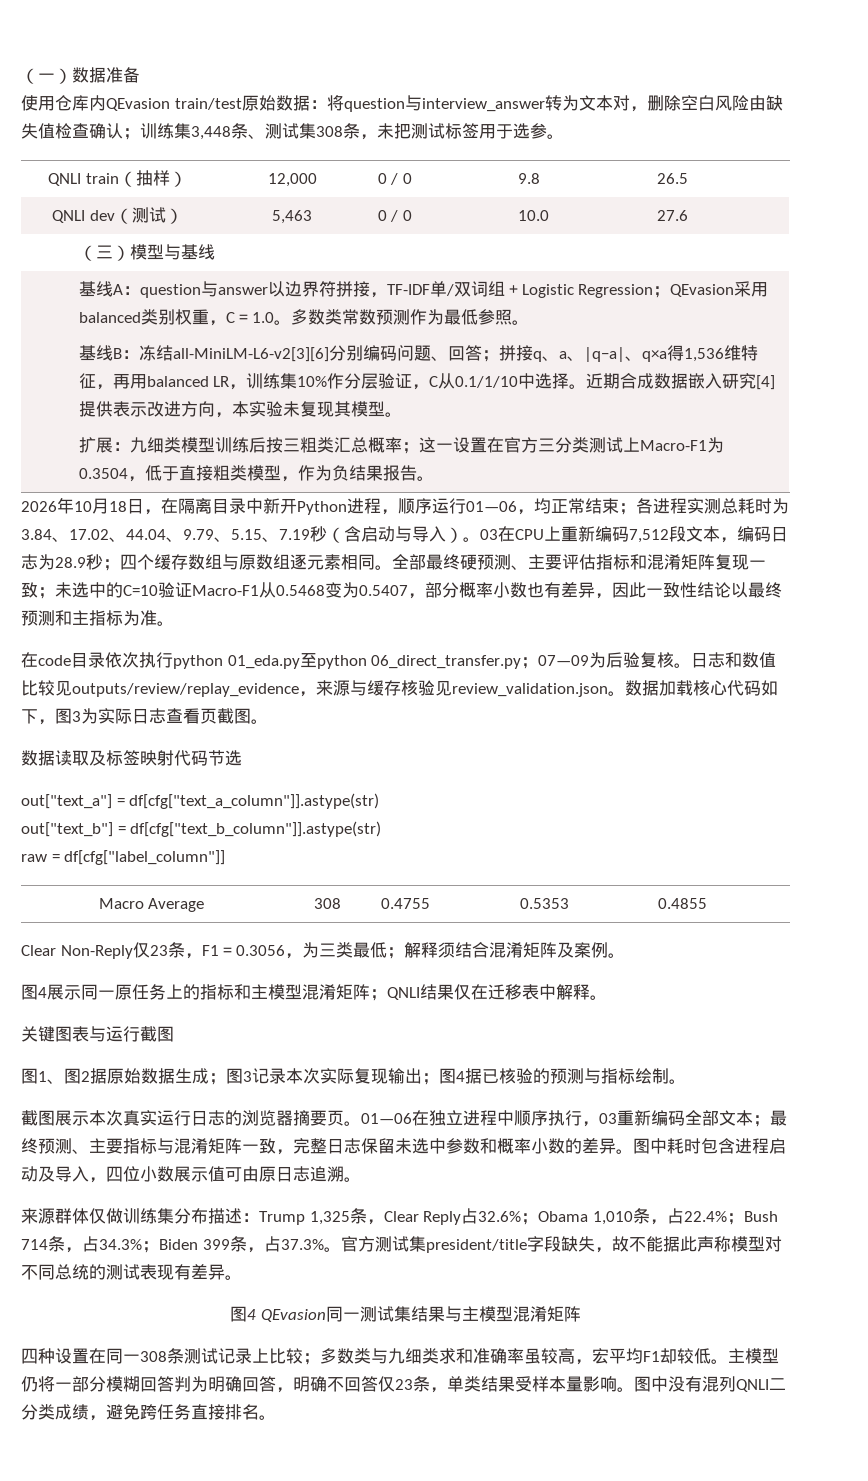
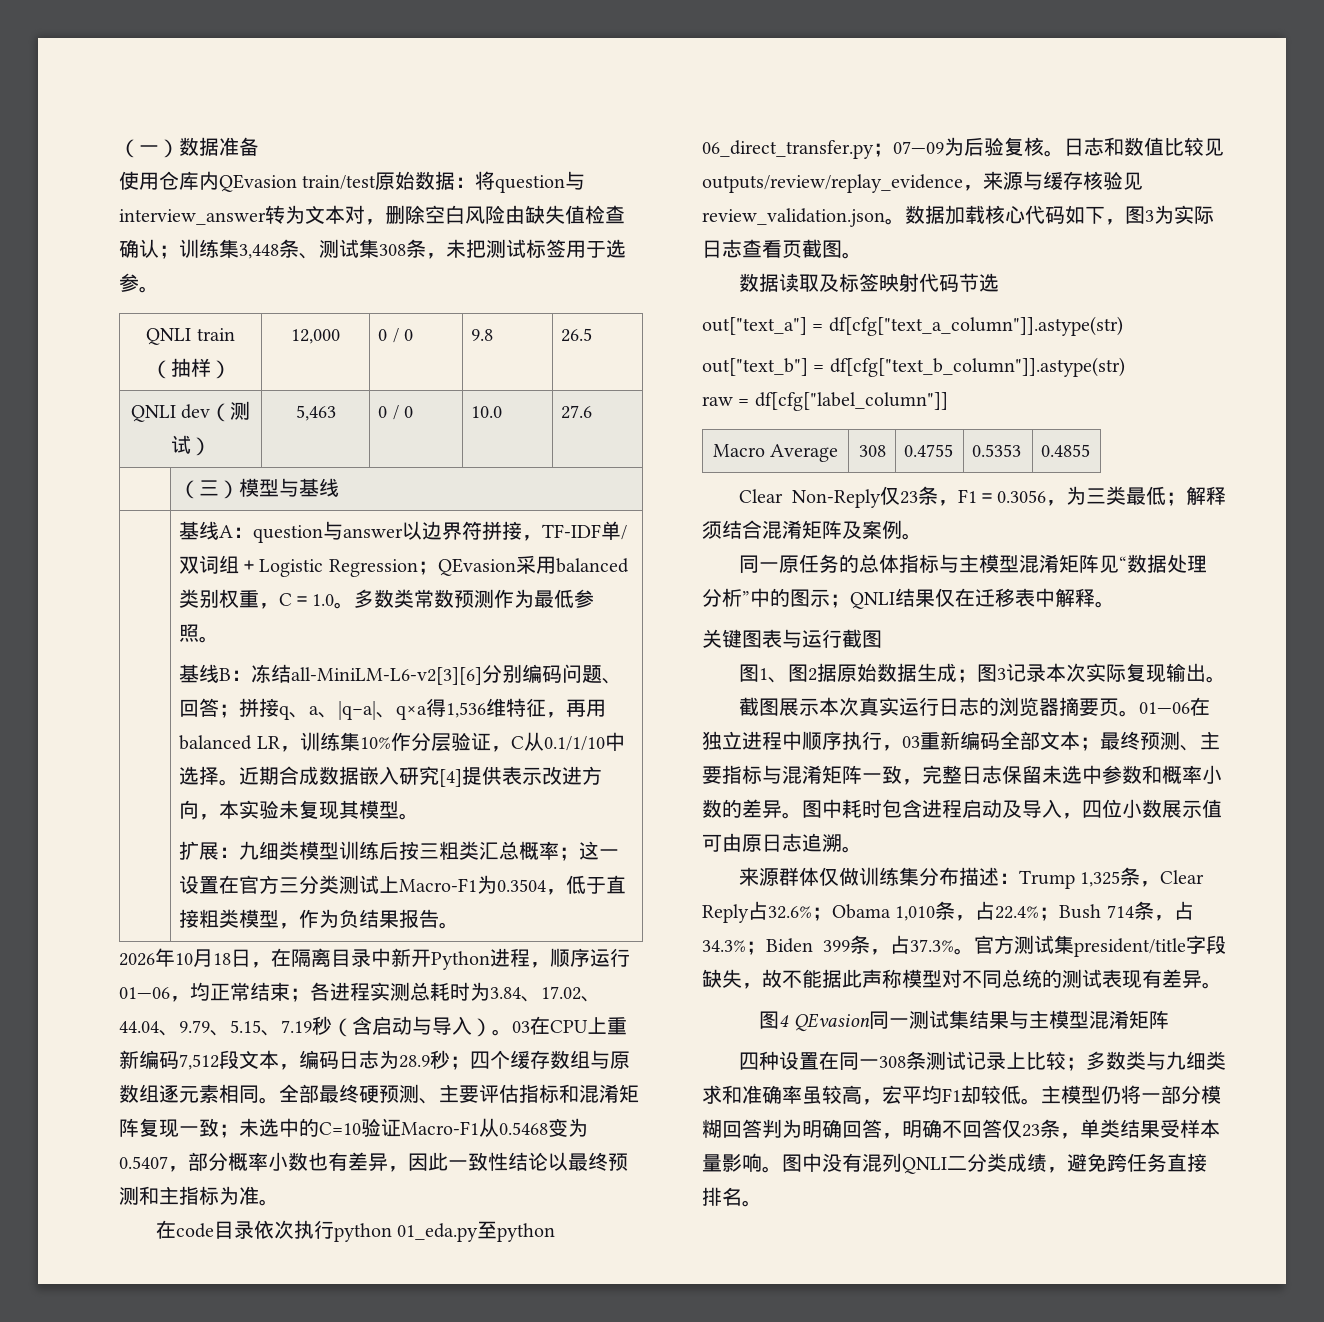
- 图4展示同一原任务上的指标和主模型混淆矩阵；QNLI结果仅在迁移表中解释。
+ 同一原任务的总体指标与主模型混淆矩阵见“数据处理分析”中的图示；QNLI结果仅在迁移表中解释。
- 图1、图2据原始数据生成；图3记录本次实际复现输出；图4据已核验的预测与指标绘制。
+ 图1、图2据原始数据生成；图3记录本次实际复现输出。

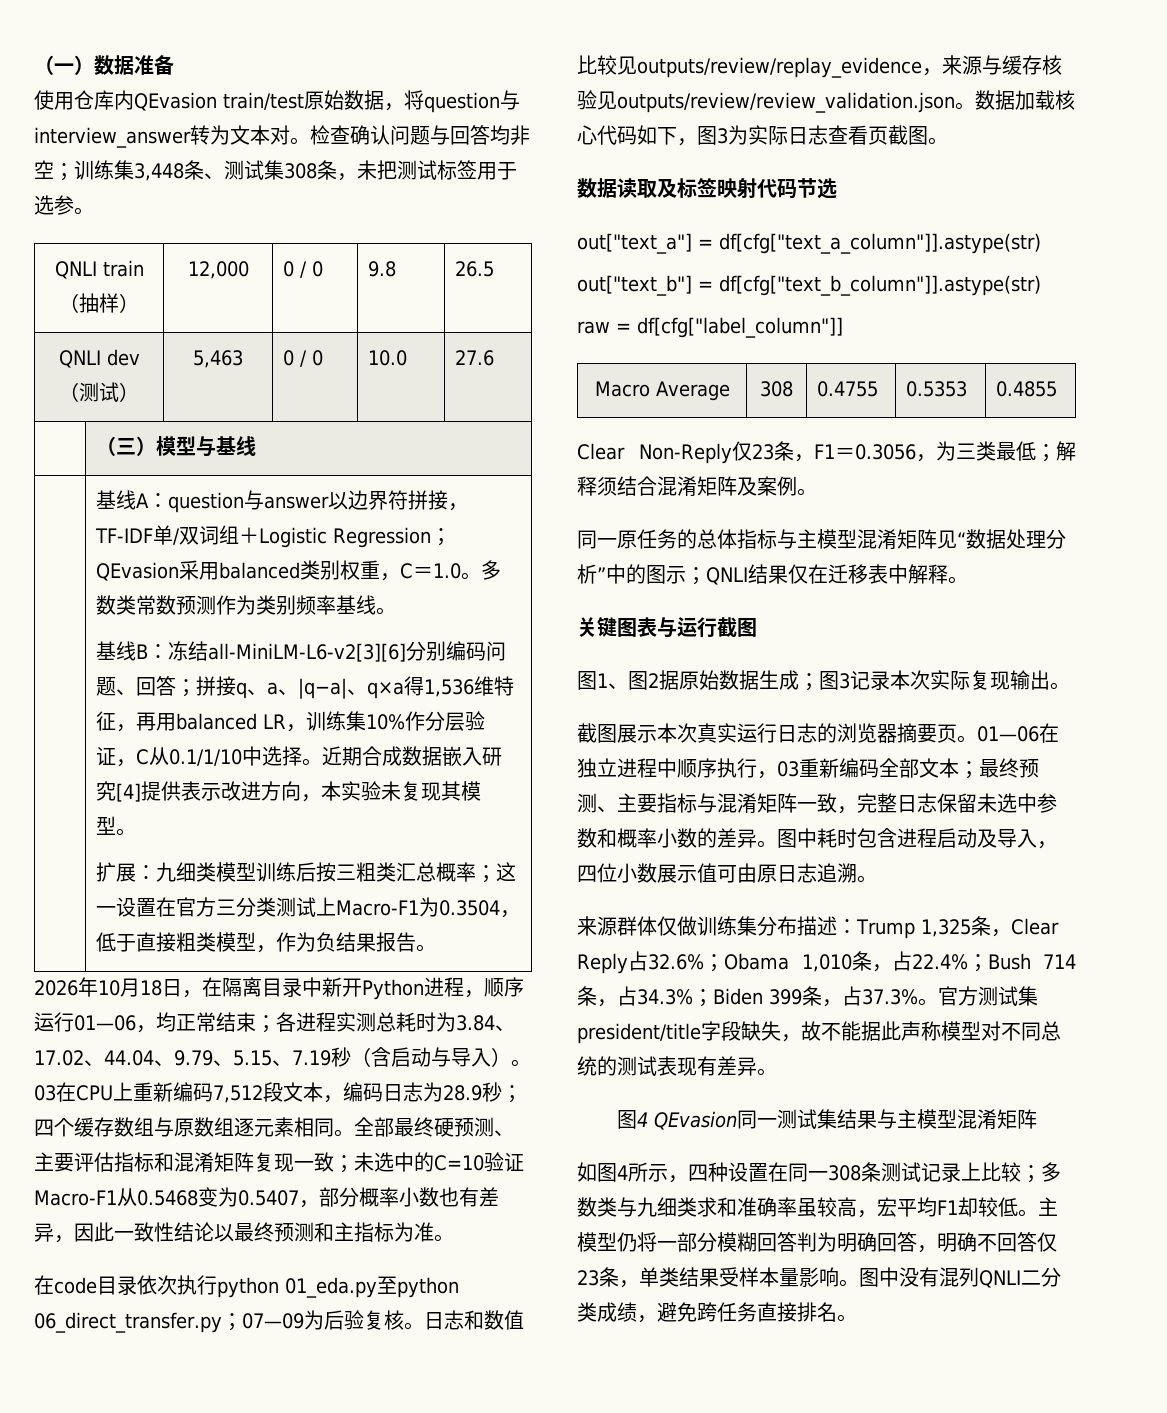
- 使用仓库内QEvasion train/test原始数据：将question与interview_answer转为文本对，删除空白风险由缺失值检查确认；训练集3,448条、测试集308条，未把测试标签用于选参。
+ 使用仓库内QEvasion train/test原始数据，将question与interview_answer转为文本对。检查确认问题与回答均非空；训练集3,448条、测试集308条，未把测试标签用于选参。
- 多数类常数预测作为最低参照。
+ 多数类常数预测作为类别频率基线。
- 日志和数值比较见outputs/review/replay_evidence，来源与缓存核验见review_validation.json。
+ 日志和数值比较见outputs/review/replay_evidence，来源与缓存核验见outputs/review/review_validation.json。
- 四种设置在同一308条测试记录上比较；多数类与九细类求和准确率虽较高，宏平均F1却较低。
+ 如图4所示，四种设置在同一308条测试记录上比较；多数类与九细类求和准确率虽较高，宏平均F1却较低。

